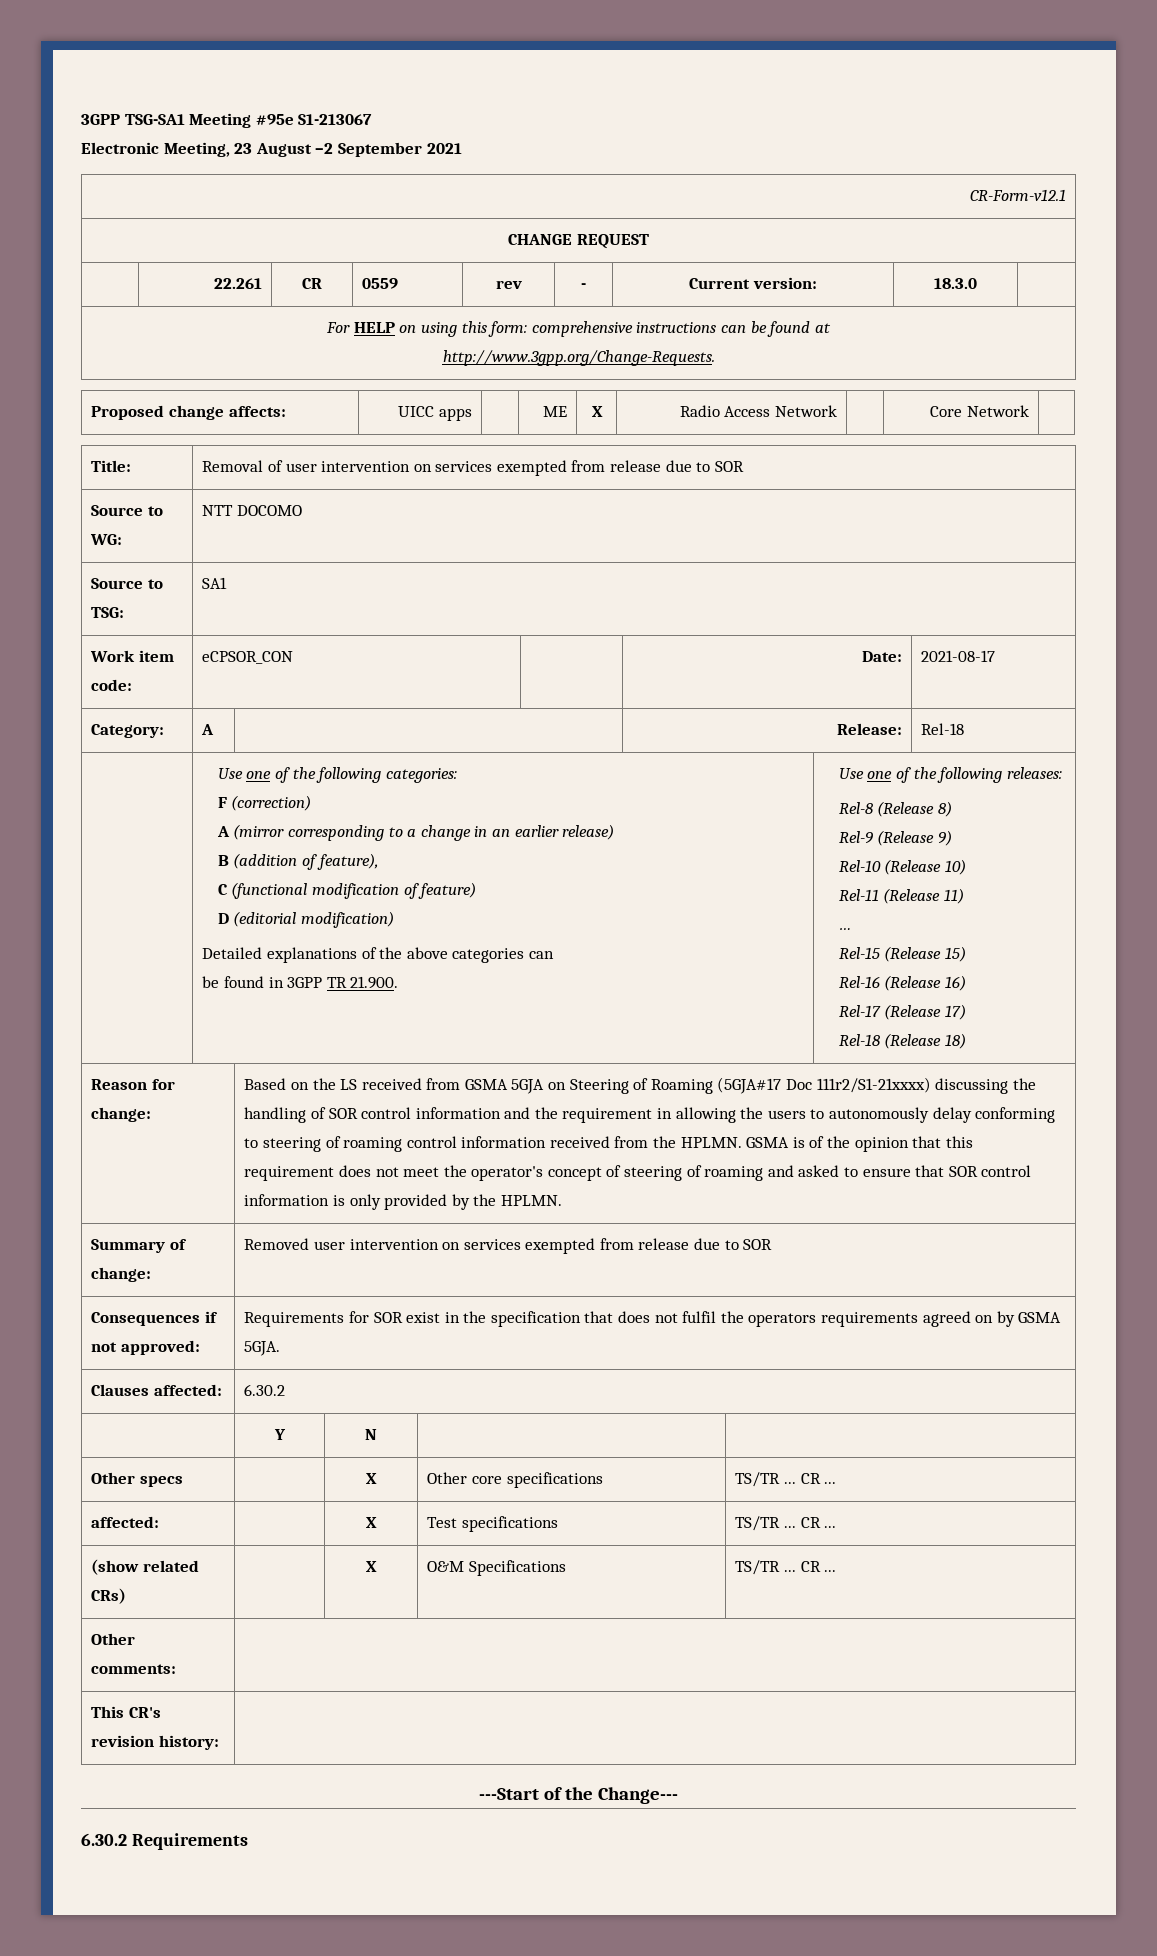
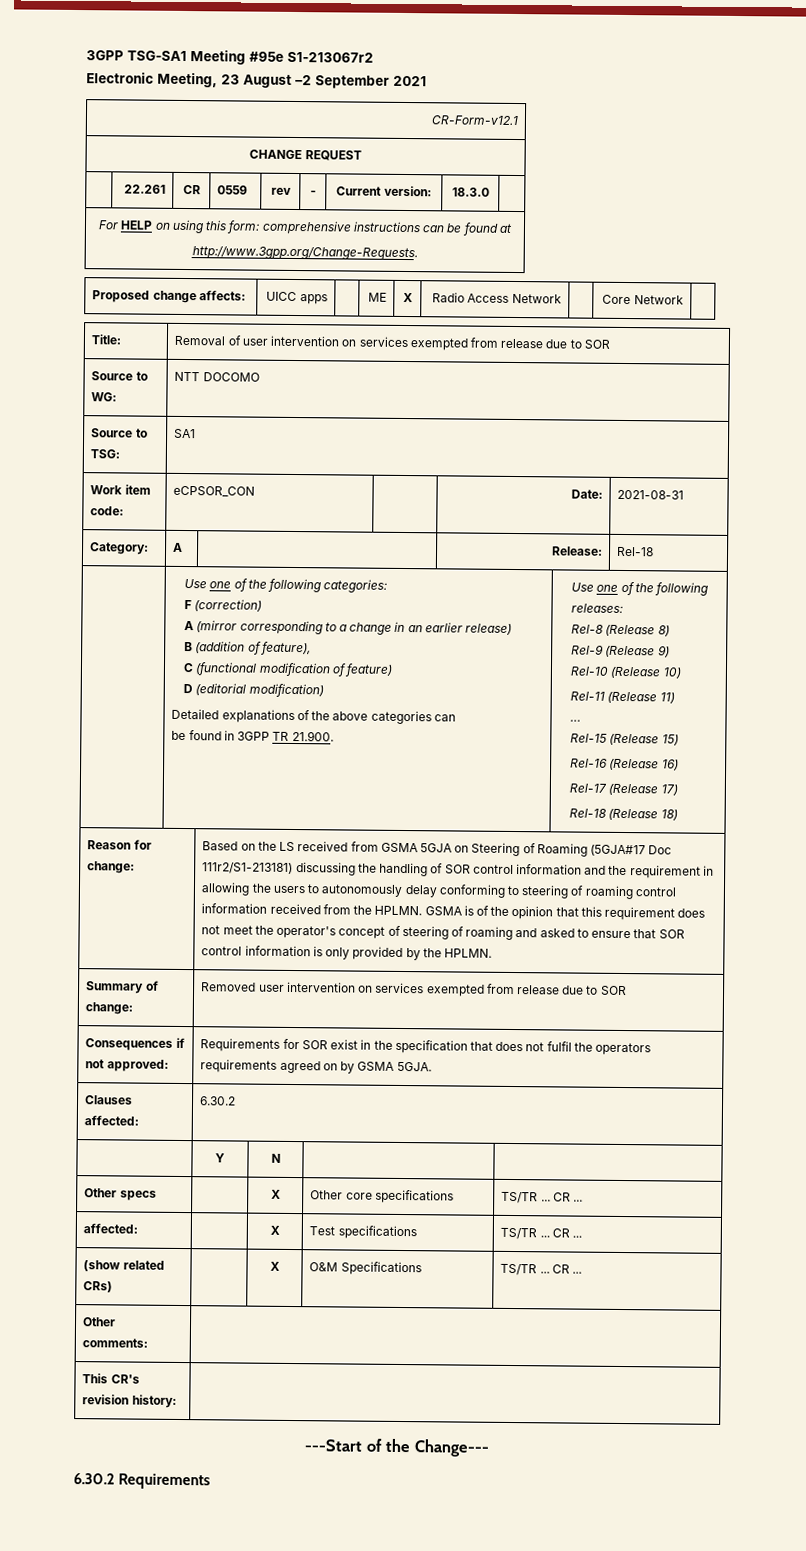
- 3GPP TSG-SA1 Meeting #95e S1-213067
+ 3GPP TSG-SA1 Meeting #95e S1-213067r2
- Work item code: | eCPSOR_CON | | Date: | 2021-08-17
+ Work item code: | eCPSOR_CON | | Date: | 2021-08-31
- Based on the LS received from GSMA 5GJA on Steering of Roaming (5GJA#17 Doc 111r2/S1-21xxxx) discussing the handling of SOR control information and the requirement in allowing the users to autonomously delay conforming to steering of roaming control information received from the HPLMN.
+ Based on the LS received from GSMA 5GJA on Steering of Roaming (5GJA#17 Doc 111r2/S1-213181) discussing the handling of SOR control information and the requirement in allowing the users to autonomously delay conforming to steering of roaming control information received from the HPLMN.

